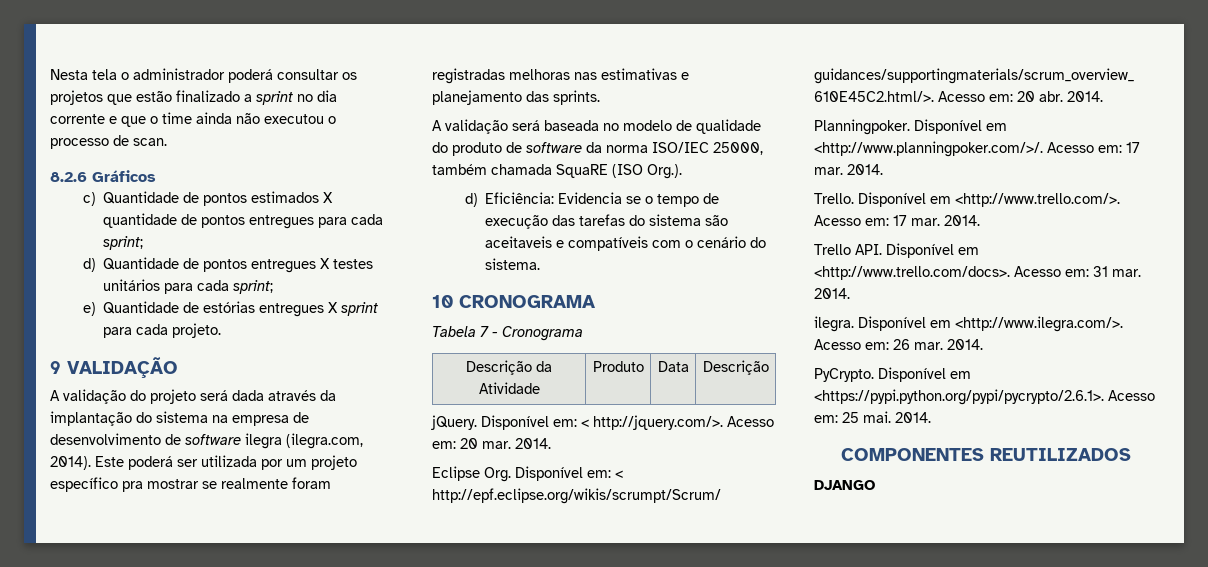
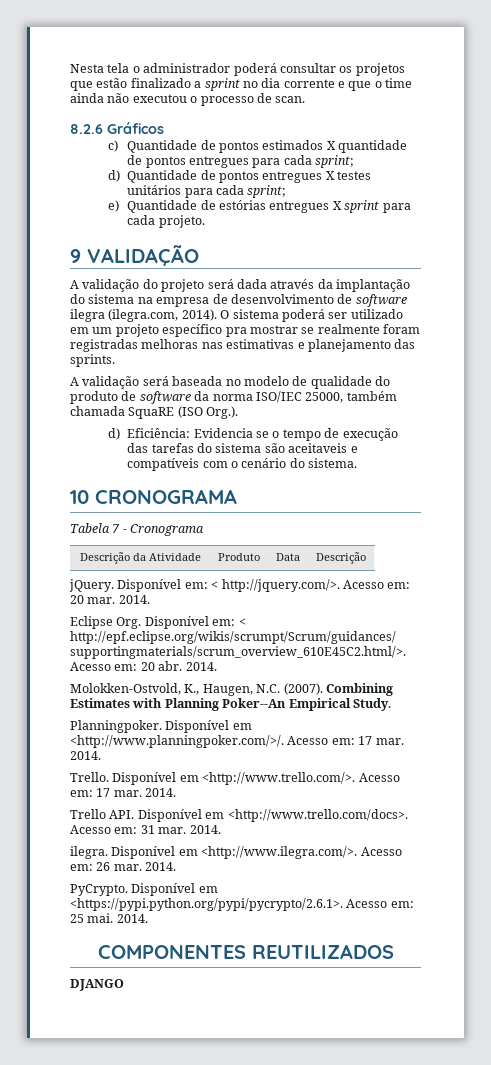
- Este poderá ser utilizada por um projeto específico pra mostrar se realmente foram registradas melhoras nas estimativas e planejamento das sprints.
+ O sistema poderá ser utilizado em um projeto específico pra mostrar se realmente foram registradas melhoras nas estimativas e planejamento das sprints.
+ Molokken-Ostvold, K., Haugen, N.C. (2007). Combining Estimates with Planning Poker--An Empirical Study.

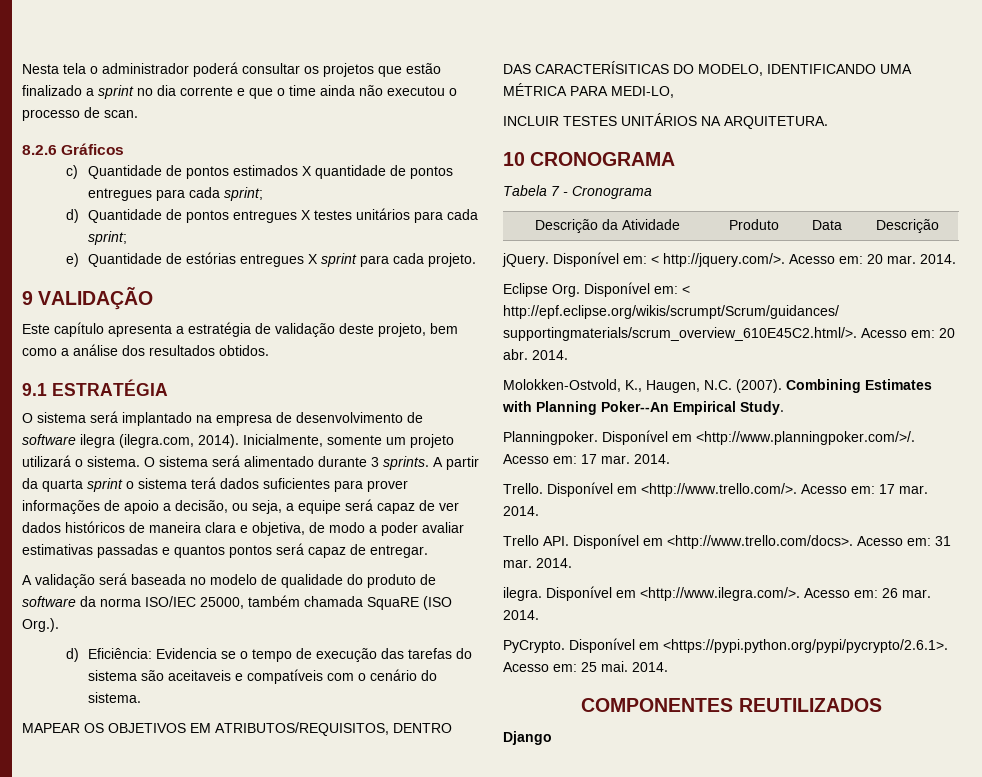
- A validação do projeto será dada através da implantação do sistema na empresa de desenvolvimento de software ilegra (ilegra.com, 2014).
+ Este capítulo apresenta a estratégia de validação deste projeto, bem como a análise dos resultados obtidos.
+ 9.1 ESTRATÉGIA
+ O sistema será implantado na empresa de desenvolvimento de software ilegra (ilegra.com, 2014).
- O sistema poderá ser utilizado em um projeto específico pra mostrar se realmente foram registradas melhoras nas estimativas e planejamento das sprints.
+ Inicialmente, somente um projeto utilizará o sistema. O sistema será alimentado durante 3 sprints. A partir da quarta sprint o sistema terá dados suficientes para prover informações de apoio a decisão, ou seja, a equipe será capaz de ver dados históricos de maneira clara e objetiva, de modo a poder avaliar estimativas passadas e quantos pontos será capaz de entregar.
+ MAPEAR OS OBJETIVOS EM ATRIBUTOS/REQUISITOS, DENTRO DAS CARACTERÍSITICAS DO MODELO, IDENTIFICANDO UMA MÉTRICA PARA MEDI-LO,
+ INCLUIR TESTES UNITÁRIOS NA ARQUITETURA.
- DJANGO
+ Django

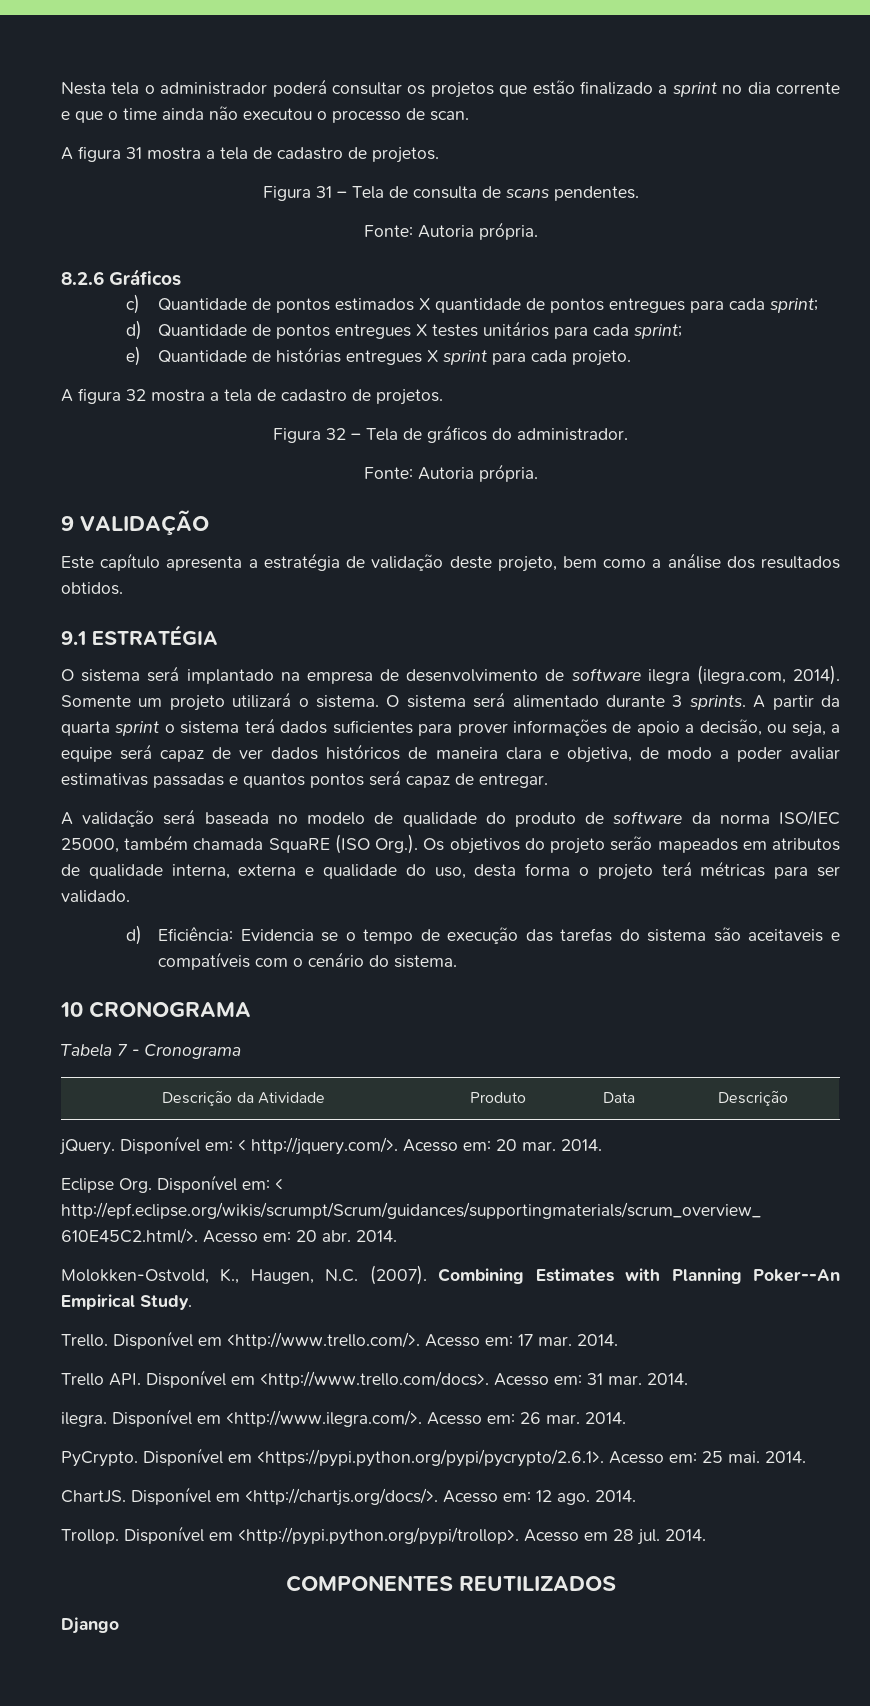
+ A figura 31 mostra a tela de cadastro de projetos.
+ Figura 31 – Tela de consulta de scans pendentes.
+ Fonte: Autoria própria.
- e) Quantidade de estórias entregues X sprint para cada projeto.
+ e) Quantidade de histórias entregues X sprint para cada projeto.
+ A figura 32 mostra a tela de cadastro de projetos.
+ Figura 32 – Tela de gráficos do administrador.
+ Fonte: Autoria própria.
- Inicialmente, somente um projeto utilizará o sistema.
+ Somente um projeto utilizará o sistema.
- A validação será baseada no modelo de qualidade do produto de software da norma ISO/IEC 25000, também chamada SquaRE (ISO Org.).
+ A validação será baseada no modelo de qualidade do produto de software da norma ISO/IEC 25000, também chamada SquaRE (ISO Org.). Os objetivos do projeto serão mapeados em atributos de qualidade interna, externa e qualidade do uso, desta forma o projeto terá métricas para ser validado.
- MAPEAR OS OBJETIVOS EM ATRIBUTOS/REQUISITOS, DENTRO DAS CARACTERÍSITICAS DO MODELO, IDENTIFICANDO UMA MÉTRICA PARA MEDI-LO,
- INCLUIR TESTES UNITÁRIOS NA ARQUITETURA.
- Planningpoker. Disponível em <http://www.planningpoker.com/>/. Acesso em: 17 mar. 2014.
+ ChartJS. Disponível em <http://chartjs.org/docs/>. Acesso em: 12 ago. 2014.
+ Trollop. Disponível em <http://pypi.python.org/pypi/trollop>. Acesso em 28 jul. 2014.

